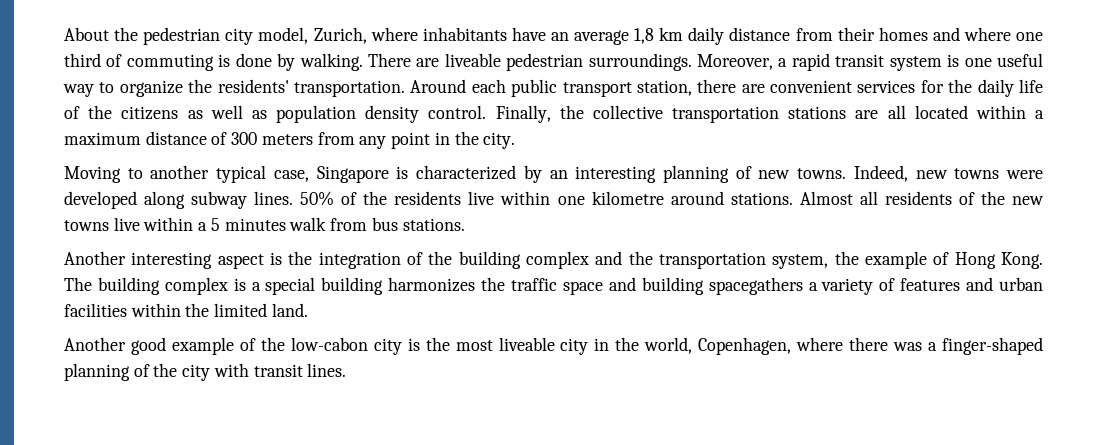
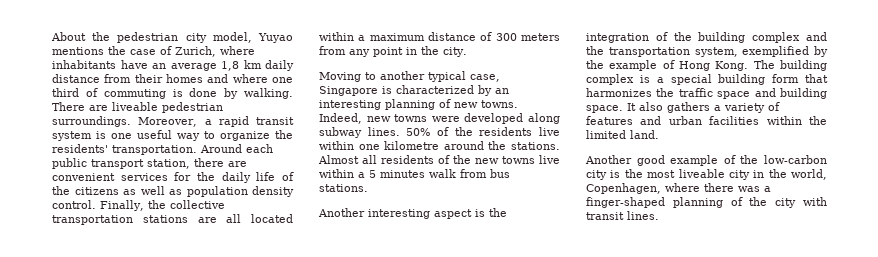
- About the pedestrian city model, Zurich, where inhabitants have an average 1,8 km daily distance from their homes and where one third of commuting is done by walking.
+ About the pedestrian city model, Yuyao mentions the case of Zurich, where inhabitants have an average 1,8 km daily distance from their homes and where one third of commuting is done by walking.
- 50% of the residents live within one kilometre around stations.
+ 50% of the residents live within one kilometre around the stations.
- Another interesting aspect is the integration of the building complex and the transportation system, the example of Hong Kong.
+ Another interesting aspect is the integration of the building complex and the transportation system, exemplified by the example of Hong Kong.
- The building complex is a special building harmonizes the traffic space and building spacegathers a variety of features and urban facilities within the limited land.
+ The building complex is a special building form that harmonizes the traffic space and building space. It also gathers a variety of features and urban facilities within the limited land.
- Another good example of the low-cabon city is the most liveable city in the world, Copenhagen, where there was a finger-shaped planning of the city with transit lines.
+ Another good example of the low-carbon city is the most liveable city in the world, Copenhagen, where there was a finger-shaped planning of the city with transit lines.

